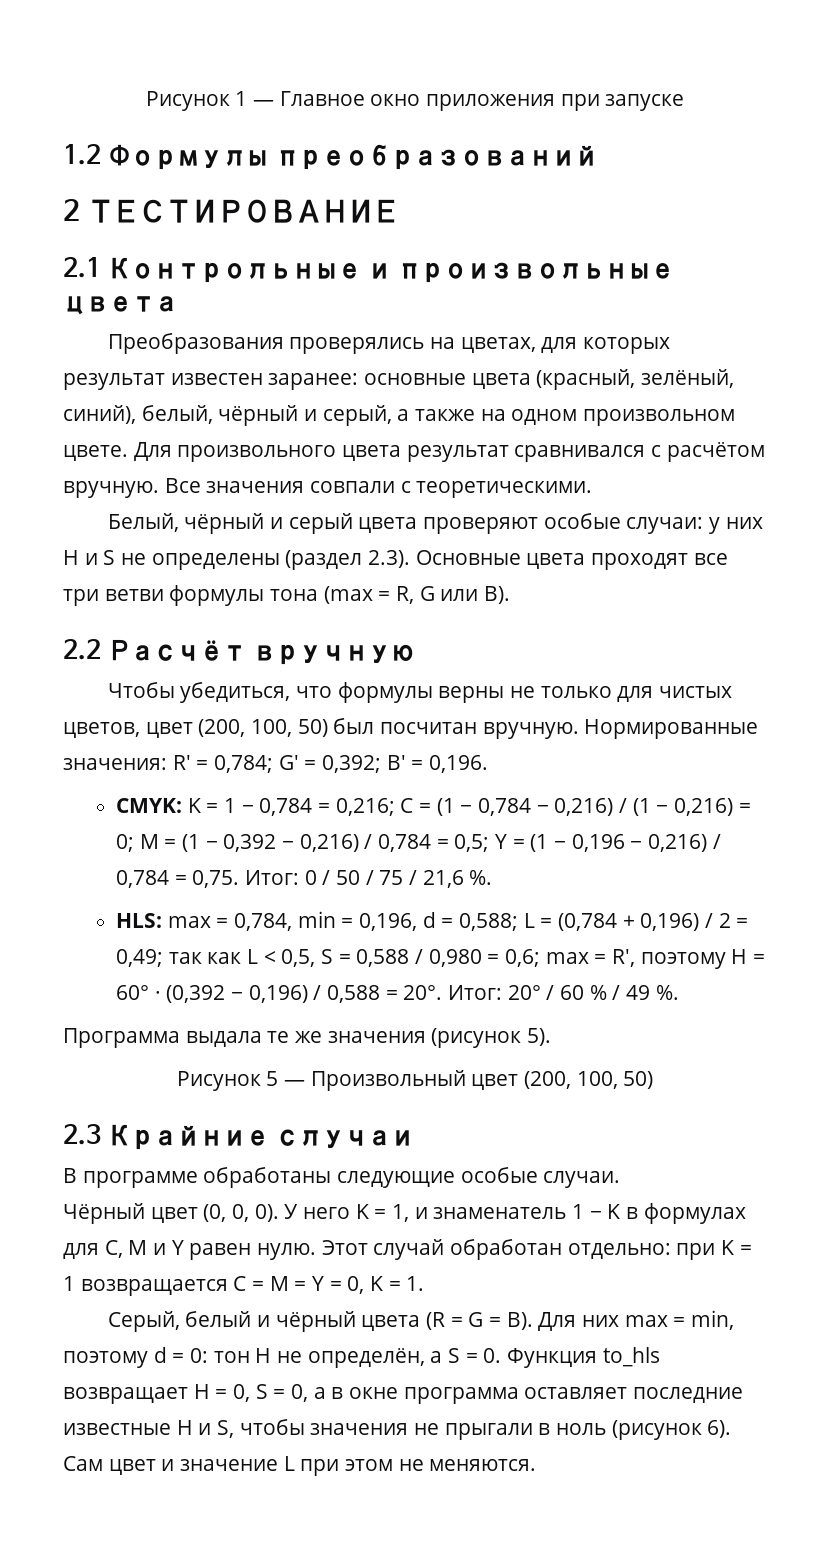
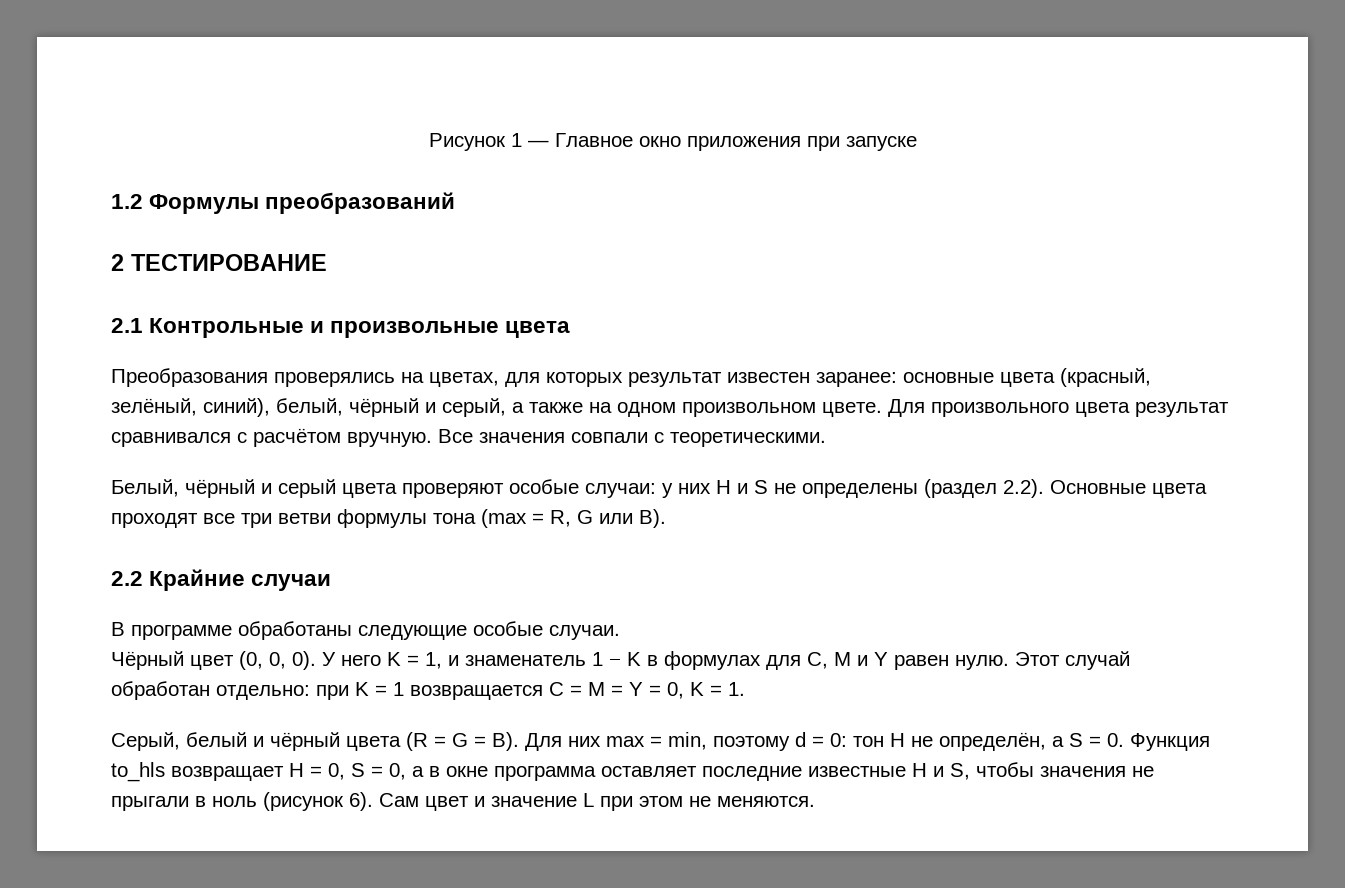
- Белый, чёрный и серый цвета проверяют особые случаи: у них H и S не определены (раздел 2.3). Основные цвета проходят все три ветви формулы тона (max = R, G или B).
+ Белый, чёрный и серый цвета проверяют особые случаи: у них H и S не определены (раздел 2.2). Основные цвета проходят все три ветви формулы тона (max = R, G или B).
- 2.2 Расчёт вручную
- Чтобы убедиться, что формулы верны не только для чистых цветов, цвет (200, 100, 50) был посчитан вручную. Нормированные значения: R′ = 0,784; G′ = 0,392; B′ = 0,196.
- CMYK: K = 1 − 0,784 = 0,216; C = (1 − 0,784 − 0,216) / (1 − 0,216) = 0; M = (1 − 0,392 − 0,216) / 0,784 = 0,5; Y = (1 − 0,196 − 0,216) / 0,784 = 0,75. Итог: 0 / 50 / 75 / 21,6 %.
- HLS: max = 0,784, min = 0,196, d = 0,588; L = (0,784 + 0,196) / 2 = 0,49; так как L < 0,5, S = 0,588 / 0,980 = 0,6; max = R′, поэтому H = 60° · (0,392 − 0,196) / 0,588 = 20°. Итог: 20° / 60 % / 49 %.
- Программа выдала те же значения (рисунок 5).
- Рисунок 5 — Произвольный цвет (200, 100, 50)
- 2.3 Крайние случаи
+ 2.2 Крайние случаи

